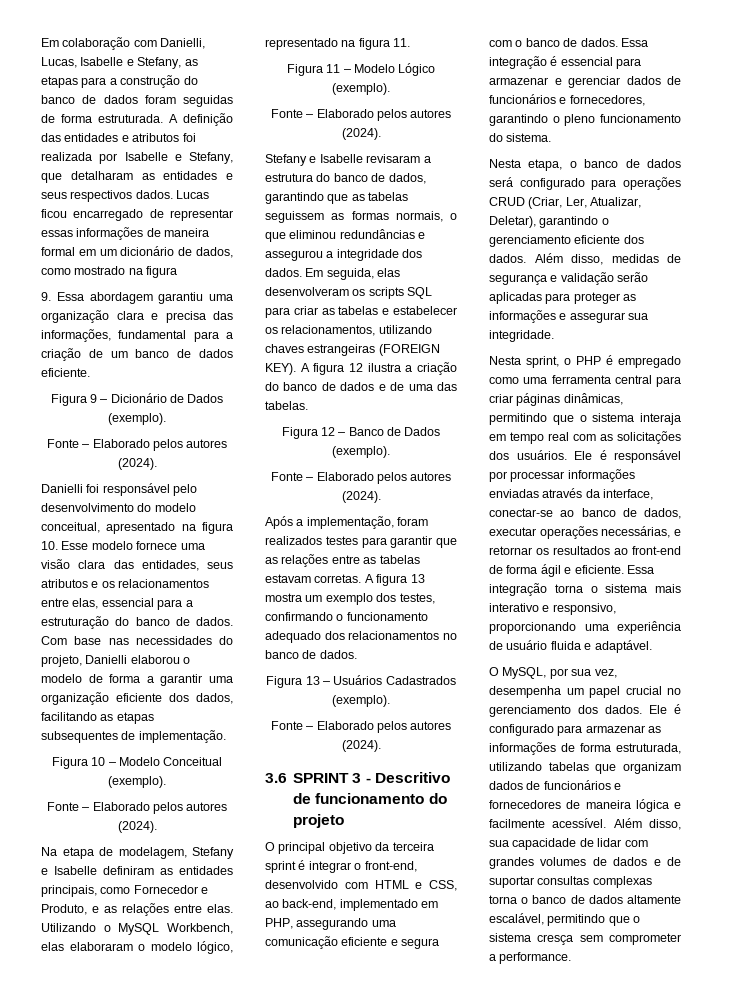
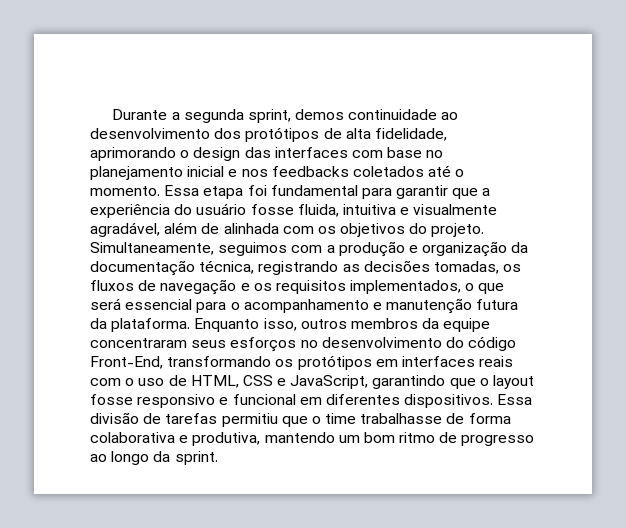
- Em colaboração com Danielli, Lucas, Isabelle e Stefany, as etapas para a construção do banco de dados foram seguidas de forma estruturada. A definição das entidades e atributos foi realizada por Isabelle e Stefany, que detalharam as entidades e seus respectivos dados. Lucas ficou encarregado de representar essas informações de maneira formal em um dicionário de dados, como mostrado na figura
- 9. Essa abordagem garantiu uma organização clara e precisa das informações, fundamental para a criação de um banco de dados eficiente.
- Figura 9 – Dicionário de Dados (exemplo).
- Fonte – Elaborado pelos autores (2024).
- Danielli foi responsável pelo desenvolvimento do modelo conceitual, apresentado na figura 10. Esse modelo fornece uma visão clara das entidades, seus atributos e os relacionamentos entre elas, essencial para a estruturação do banco de dados. Com base nas necessidades do projeto, Danielli elaborou o modelo de forma a garantir uma organização eficiente dos dados, facilitando as etapas subsequentes de implementação.
- Figura 10 – Modelo Conceitual (exemplo).
- Fonte – Elaborado pelos autores (2024).
- Na etapa de modelagem, Stefany e Isabelle definiram as entidades principais, como Fornecedor e Produto, e as relações entre elas. Utilizando o MySQL Workbench, elas elaboraram o modelo lógico, representado na figura 11.
- Figura 11 – Modelo Lógico (exemplo).
- Fonte – Elaborado pelos autores (2024).
- Stefany e Isabelle revisaram a estrutura do banco de dados, garantindo que as tabelas seguissem as formas normais, o que eliminou redundâncias e assegurou a integridade dos dados. Em seguida, elas desenvolveram os scripts SQL para criar as tabelas e estabelecer os relacionamentos, utilizando chaves estrangeiras (FOREIGN KEY). A figura 12 ilustra a criação do banco de dados e de uma das tabelas.
- Figura 12 – Banco de Dados (exemplo).
- Fonte – Elaborado pelos autores (2024).
- Após a implementação, foram realizados testes para garantir que as relações entre as tabelas estavam corretas. A figura 13 mostra um exemplo dos testes, confirmando o funcionamento adequado dos relacionamentos no banco de dados.
- Figura 13 – Usuários Cadastrados (exemplo).
- Fonte – Elaborado pelos autores (2024).
- 3.6 SPRINT 3 - Descritivo de funcionamento do projeto
- O principal objetivo da terceira sprint é integrar o front-end, desenvolvido com HTML e CSS, ao back-end, implementado em PHP, assegurando uma comunicação eficiente e segura com o banco de dados. Essa integração é essencial para armazenar e gerenciar dados de funcionários e fornecedores, garantindo o pleno funcionamento do sistema.
- Nesta etapa, o banco de dados será configurado para operações CRUD (Criar, Ler, Atualizar, Deletar), garantindo o gerenciamento eficiente dos dados. Além disso, medidas de segurança e validação serão aplicadas para proteger as informações e assegurar sua integridade.
- Nesta sprint, o PHP é empregado como uma ferramenta central para criar páginas dinâmicas, permitindo que o sistema interaja em tempo real com as solicitações dos usuários. Ele é responsável por processar informações enviadas através da interface, conectar-se ao banco de dados, executar operações necessárias, e retornar os resultados ao front-end de forma ágil e eficiente. Essa integração torna o sistema mais interativo e responsivo, proporcionando uma experiência de usuário fluida e adaptável.
- O MySQL, por sua vez, desempenha um papel crucial no gerenciamento dos dados. Ele é configurado para armazenar as informações de forma estruturada, utilizando tabelas que organizam dados de funcionários e fornecedores de maneira lógica e facilmente acessível. Além disso, sua capacidade de lidar com grandes volumes de dados e de suportar consultas complexas torna o banco de dados altamente escalável, permitindo que o sistema cresça sem comprometer a performance.
+ Durante a segunda sprint, demos continuidade ao desenvolvimento dos protótipos de alta fidelidade, aprimorando o design das interfaces com base no planejamento inicial e nos feedbacks coletados até o momento. Essa etapa foi fundamental para garantir que a experiência do usuário fosse fluida, intuitiva e visualmente agradável, além de alinhada com os objetivos do projeto. Simultaneamente, seguimos com a produção e organização da documentação técnica, registrando as decisões tomadas, os fluxos de navegação e os requisitos implementados, o que será essencial para o acompanhamento e manutenção futura da plataforma. Enquanto isso, outros membros da equipe concentraram seus esforços no desenvolvimento do código Front-End, transformando os protótipos em interfaces reais com o uso de HTML, CSS e JavaScript, garantindo que o layout fosse responsivo e funcional em diferentes dispositivos. Essa divisão de tarefas permitiu que o time trabalhasse de forma colaborativa e produtiva, mantendo um bom ritmo de progresso ao longo da sprint.

